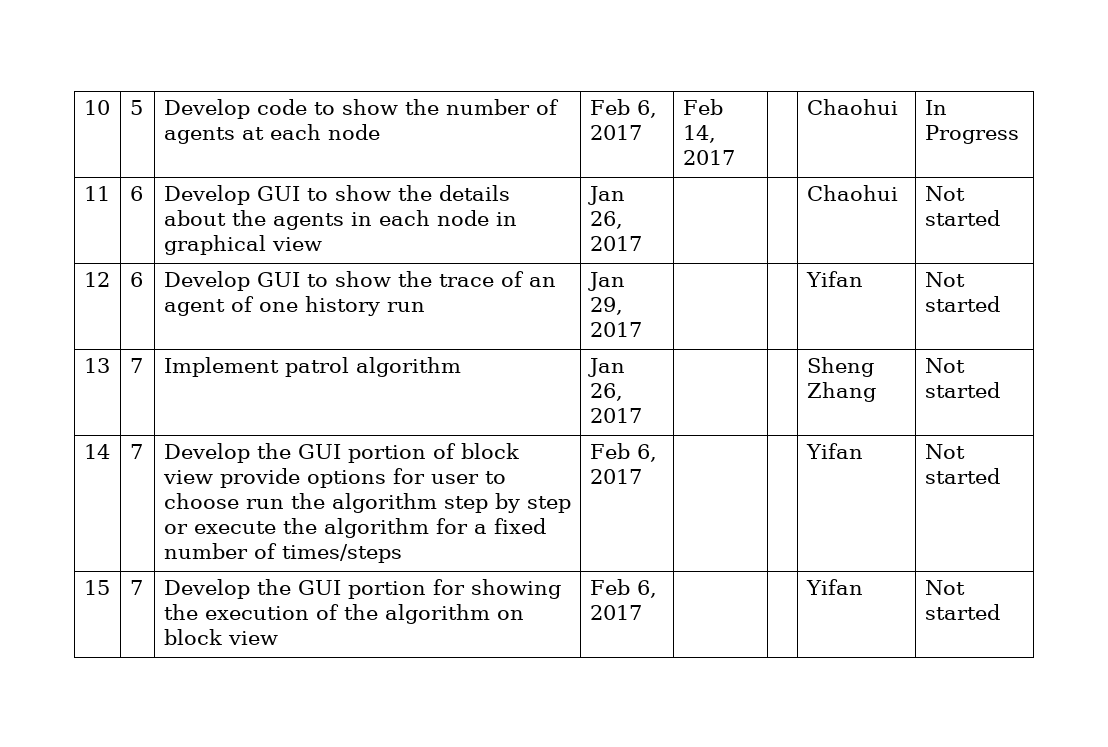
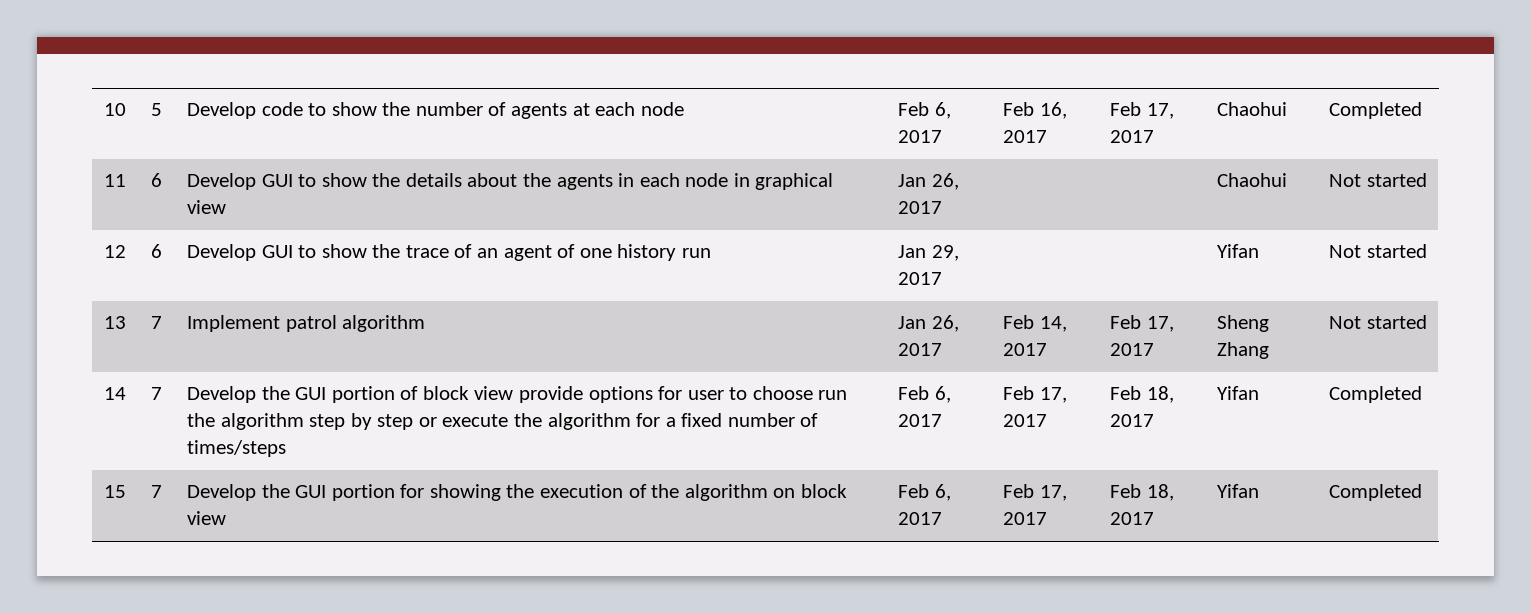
- 10 | 5 | Develop code to show the number of agents at each node | Feb 6, 2017 | Feb 14, 2017 | | Chaohui | In Progress
+ 10 | 5 | Develop code to show the number of agents at each node | Feb 6, 2017 | Feb 16, 2017 | Feb 17, 2017 | Chaohui | Completed
- 13 | 7 | Implement patrol algorithm | Jan 26, 2017 | | | Sheng Zhang | Not started
+ 13 | 7 | Implement patrol algorithm | Jan 26, 2017 | Feb 14, 2017 | Feb 17, 2017 | Sheng Zhang | Not started
- Develop the GUI portion of block view provide options for user to choose run the algorithm step by step or execute the algorithm for a fixed number of times/steps | Feb 6, 2017 | | | Yifan | Not started
+ Develop the GUI portion of block view provide options for user to choose run the algorithm step by step or execute the algorithm for a fixed number of times/steps | Feb 6, 2017 | Feb 17, 2017 | Feb 18, 2017 | Yifan | Completed
- 15 | 7 | Develop the GUI portion for showing the execution of the algorithm on block view | Feb 6, 2017 | | | Yifan | Not started
+ 15 | 7 | Develop the GUI portion for showing the execution of the algorithm on block view | Feb 6, 2017 | Feb 17, 2017 | Feb 18, 2017 | Yifan | Completed

